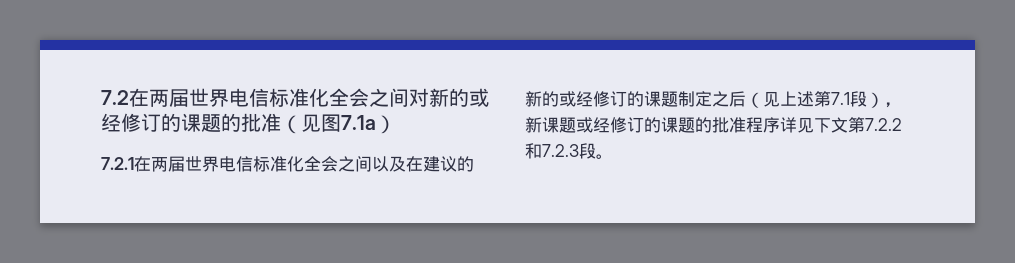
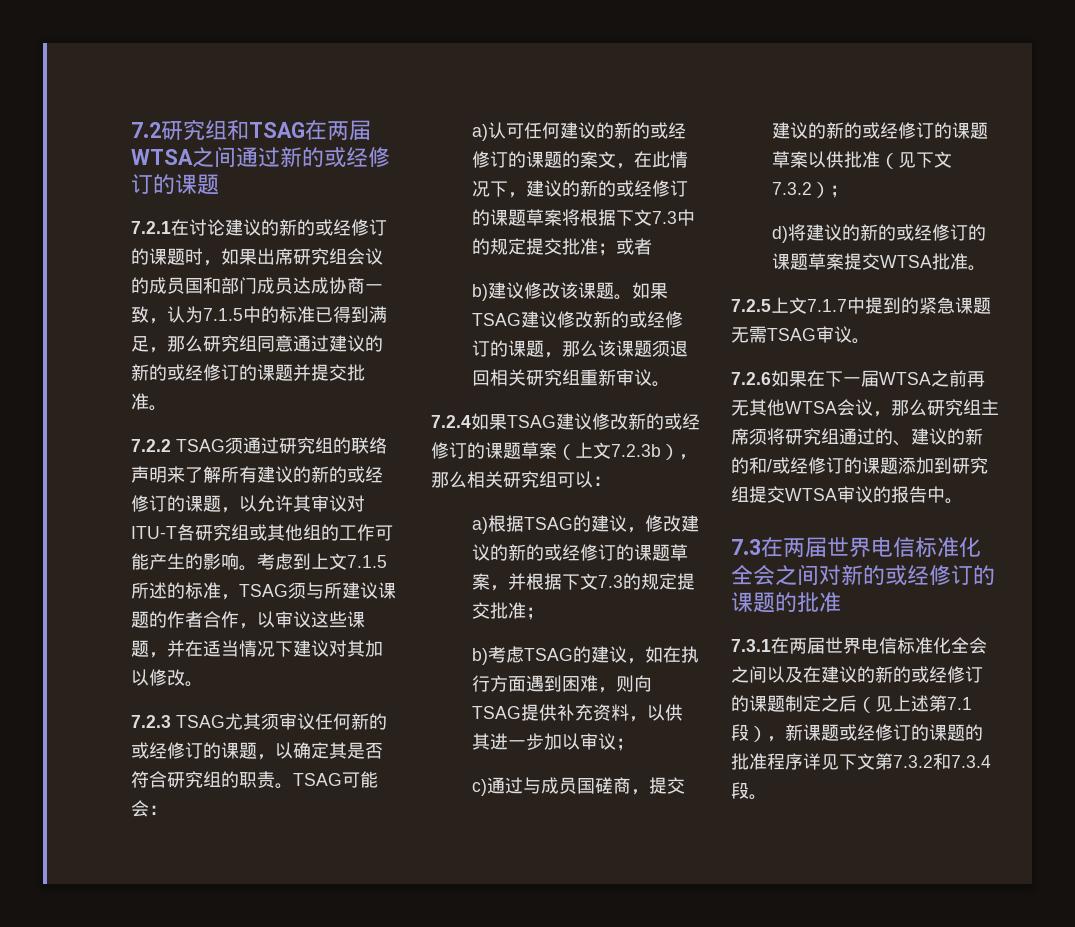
- 7.2在两届世界电信标准化全会之间对新的或经修订的课题的批准（见图7.1a）
- 7.2.1在两届世界电信标准化全会之间以及在建议的新的或经修订的课题制定之后（见上述第7.1段），新课题或经修订的课题的批准程序详见下文第7.2.2和7.2.3段。
+ 7.2研究组和TSAG在两届WTSA之间通过新的或经修订的课题
+ 7.2.1在讨论建议的新的或经修订的课题时，如果出席研究组会议的成员国和部门成员达成协商一致，认为7.1.5中的标准已得到满足，那么研究组同意通过建议的新的或经修订的课题并提交批准。
+ 7.2.2 TSAG须通过研究组的联络声明来了解所有建议的新的或经修订的课题，以允许其审议对ITU-T各研究组或其他组的工作可能产生的影响。考虑到上文7.1.5所述的标准，TSAG须与所建议课题的作者合作，以审议这些课题，并在适当情况下建议对其加以修改。
+ 7.2.3 TSAG尤其须审议任何新的或经修订的课题，以确定其是否符合研究组的职责。TSAG可能会：
+ a)认可任何建议的新的或经修订的课题的案文，在此情况下，建议的新的或经修订的课题草案将根据下文7.3中的规定提交批准；或者
+ b)建议修改该课题。如果TSAG建议修改新的或经修订的课题，那么该课题须退回相关研究组重新审议。
+ 7.2.4如果TSAG建议修改新的或经修订的课题草案（上文7.2.3b），那么相关研究组可以：
+ a)根据TSAG的建议，修改建议的新的或经修订的课题草案，并根据下文7.3的规定提交批准；
+ b)考虑TSAG的建议，如在执行方面遇到困难，则向TSAG提供补充资料，以供其进一步加以审议；
+ c)通过与成员国磋商，提交建议的新的或经修订的课题草案以供批准（见下文7.3.2）；
+ d)将建议的新的或经修订的课题草案提交WTSA批准。
+ 7.2.5上文7.1.7中提到的紧急课题无需TSAG审议。
+ 7.2.6如果在下一届WTSA之前再无其他WTSA会议，那么研究组主席须将研究组通过的、建议的新的和/或经修订的课题添加到研究组提交WTSA审议的报告中。
+ 7.3在两届世界电信标准化全会之间对新的或经修订的课题的批准
+ 7.3.1在两届世界电信标准化全会之间以及在建议的新的或经修订的课题制定之后（见上述第7.1段），新课题或经修订的课题的批准程序详见下文第7.3.2和7.3.4段。

